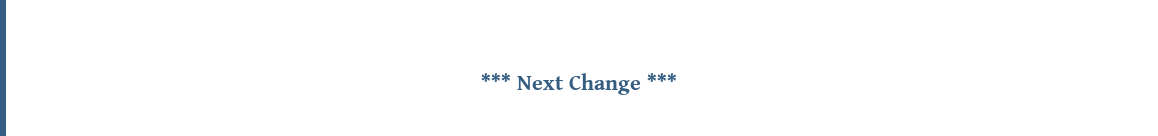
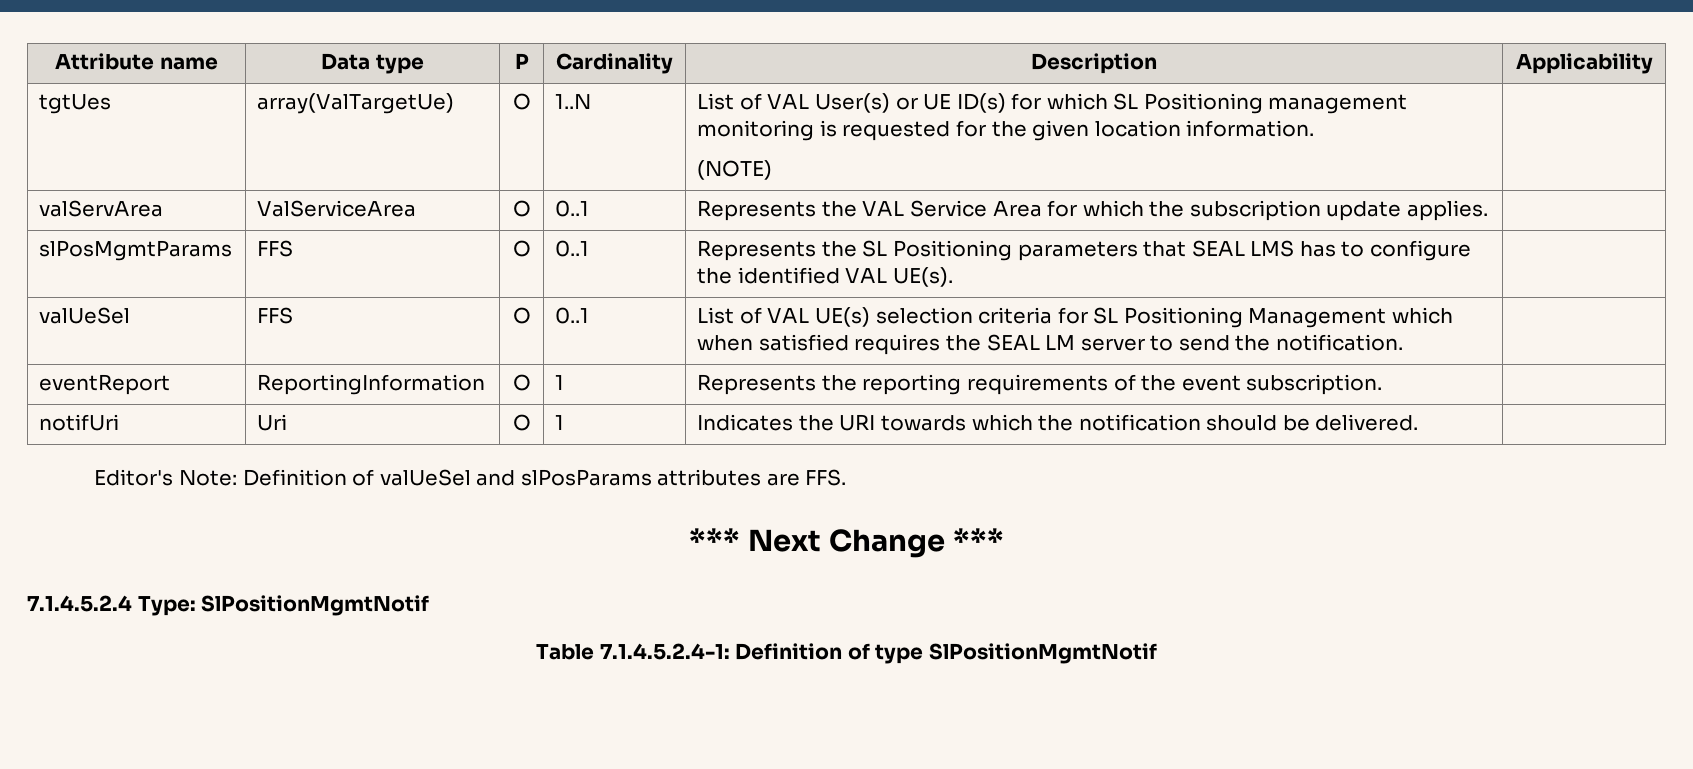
+ Attribute name | Data type | P | Cardinality | Description | Applicability
+ tgtUes | array(ValTargetUe) | O | 1..N | List of VAL User(s) or UE ID(s) for which SL Positioning management monitoring is requested for the given location information.
+ (NOTE) |
+ valServArea | ValServiceArea | O | 0..1 | Represents the VAL Service Area for which the subscription update applies. |
+ slPosMgmtParams | FFS | O | 0..1 | Represents the SL Positioning parameters that SEAL LMS has to configure the identified VAL UE(s). |
+ valUeSel | FFS | O | 0..1 | List of VAL UE(s) selection criteria for SL Positioning Management which when satisfied requires the SEAL LM server to send the notification. |
+ eventReport | ReportingInformation | O | 1 | Represents the reporting requirements of the event subscription. |
+ notifUri | Uri | O | 1 | Indicates the URI towards which the notification should be delivered. |
+ Editor's Note: Definition of valUeSel and slPosParams attributes are FFS.
  *** Next Change ***
+ 7.1.4.5.2.4 Type: SlPositionMgmtNotif
+ Table 7.1.4.5.2.4-1: Definition of type SlPositionMgmtNotif

